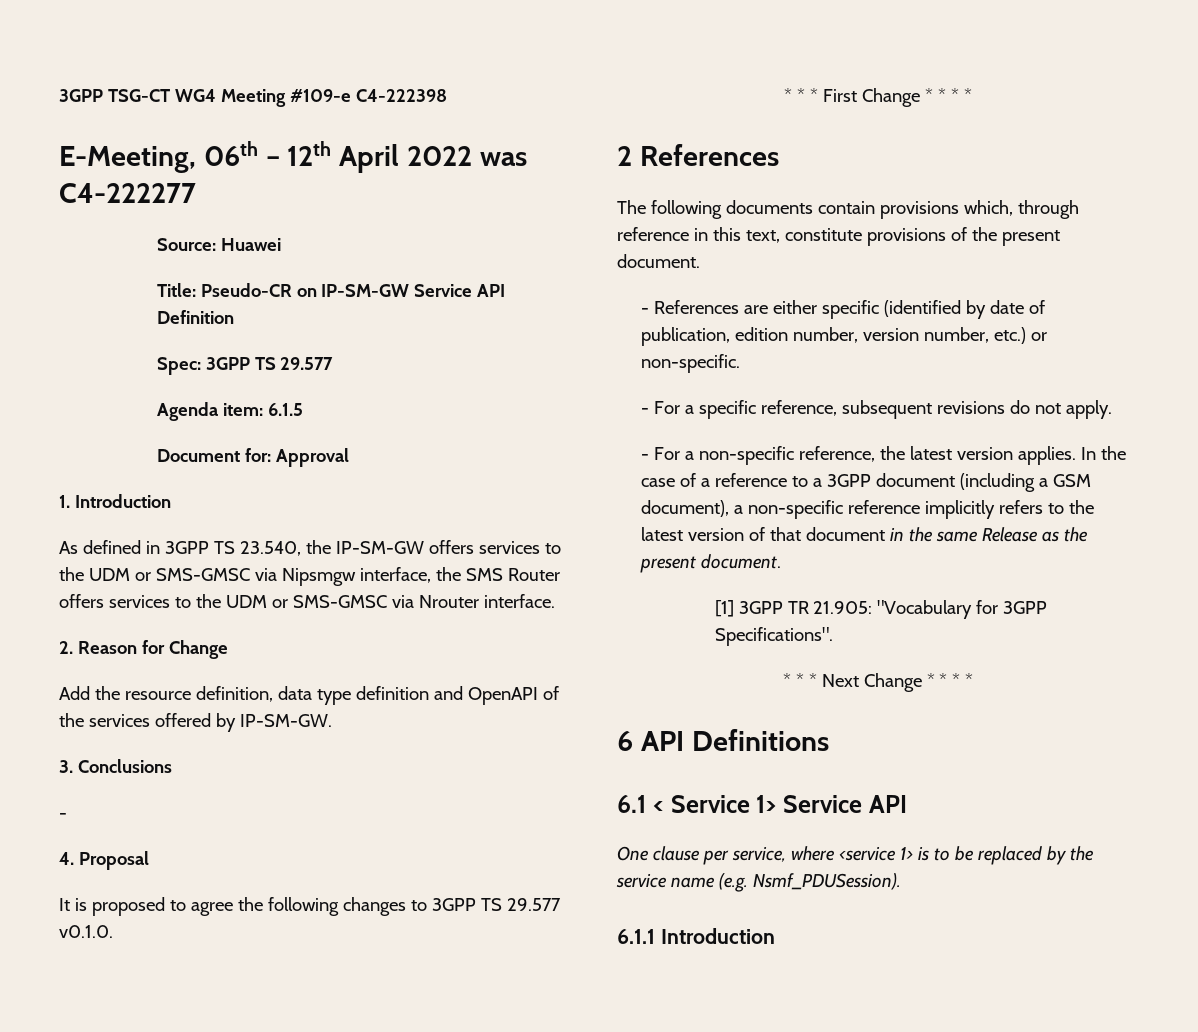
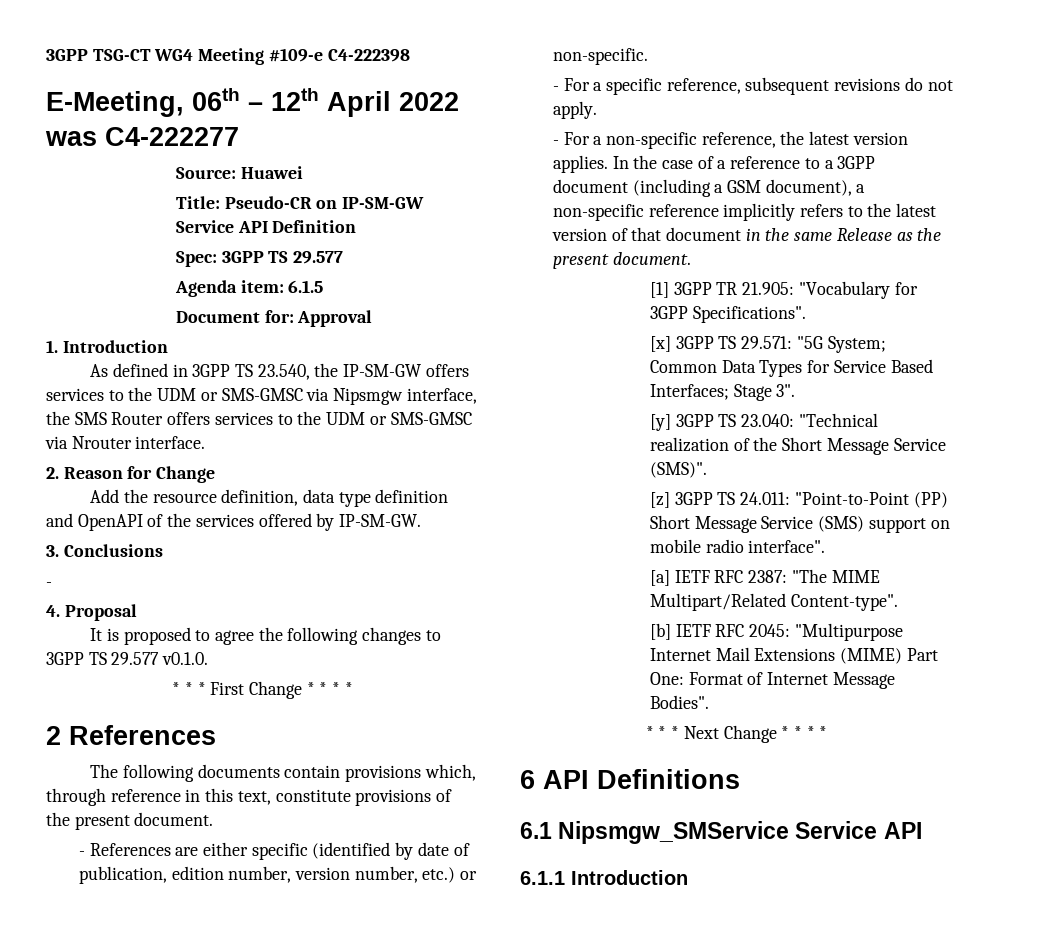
+ [x] 3GPP TS 29.571: "5G System; Common Data Types for Service Based Interfaces; Stage 3".
+ [y] 3GPP TS 23.040: "Technical realization of the Short Message Service (SMS)".
+ [z] 3GPP TS 24.011: "Point-to-Point (PP) Short Message Service (SMS) support on mobile radio interface".
+ [a] IETF RFC 2387: "The MIME Multipart/Related Content-type".
+ [b] IETF RFC 2045: "Multipurpose Internet Mail Extensions (MIME) Part One: Format of Internet Message Bodies".
- 6.1 < Service 1> Service API
- One clause per service, where <service 1> is to be replaced by the service name (e.g. Nsmf_PDUSession).
+ 6.1 Nipsmgw_SMService Service API

